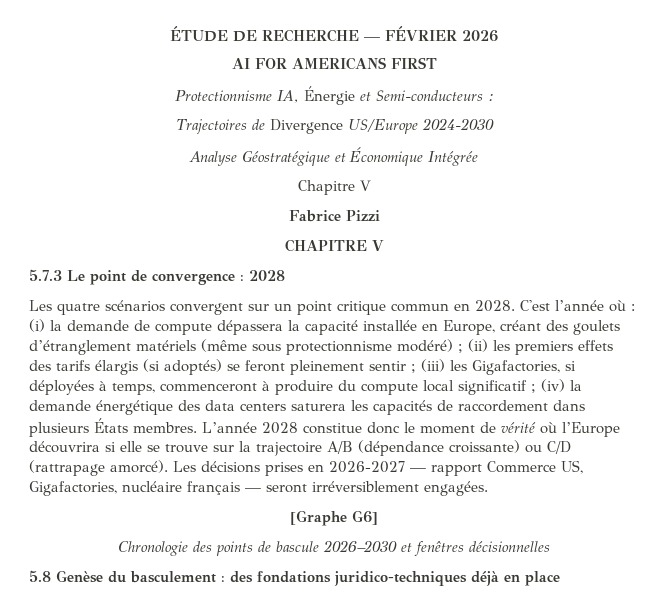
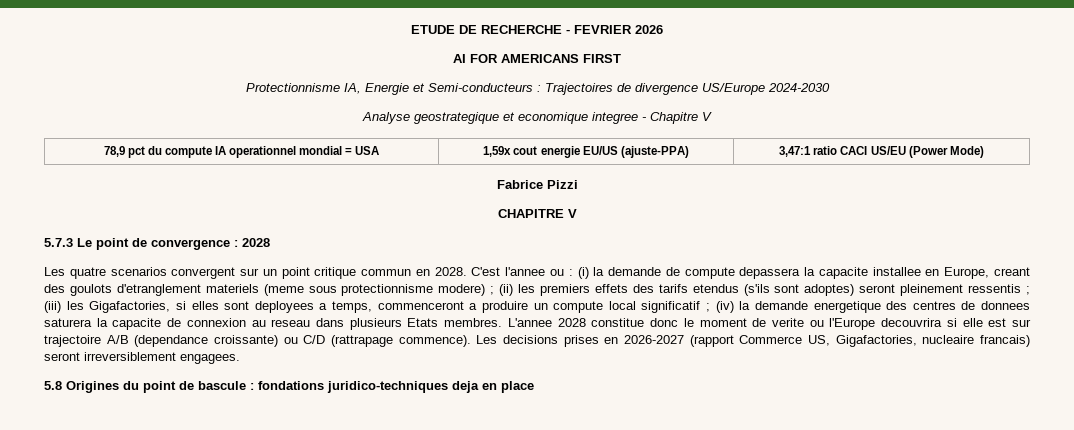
- ÉTUDE DE RECHERCHE — FÉVRIER 2026
+ ETUDE DE RECHERCHE - FEVRIER 2026
- Protectionnisme IA, Énergie et Semi-conducteurs :
- Trajectoires de Divergence US/Europe 2024-2030
+ Protectionnisme IA, Energie et Semi-conducteurs : Trajectoires de divergence US/Europe 2024-2030
- Analyse Géostratégique et Économique Intégrée
- Chapitre V
+ Analyse geostrategique et economique integree - Chapitre V
+ 78,9 pct du compute IA operationnel mondial = USA | 1,59x cout energie EU/US (ajuste-PPA) | 3,47:1 ratio CACI US/EU (Power Mode)
- Les quatre scénarios convergent sur un point critique commun en 2028.
+ Les quatre scenarios convergent sur un point critique commun en 2028.
- C'est l’année où : (i) la demande de compute dépassera la capacité installée en Europe, créant des goulets d’étranglement matériels (même sous protectionnisme modéré) ; (ii) les premiers effets des tarifs élargis (si adoptés) se feront pleinement sentir ; (iii) les Gigafactories, si déployées à temps, commenceront à produire du compute local significatif ; (iv) la demande énergétique des data centers saturera les capacités de raccordement dans plusieurs États membres. L’année 2028 constitue donc le moment de vérité où l’Europe découvrira si elle se trouve sur la trajectoire A/B (dépendance croissante) ou C/D (rattrapage amorcé). Les décisions prises en 2026-2027 — rapport Commerce US, Gigafactories, nucléaire français — seront irréversiblement engagées.
- [Graphe G6]
- Chronologie des points de bascule 2026–2030 et fenêtres décisionnelles
- 5.8 Genèse du basculement : des fondations juridico-techniques déjà en place
+ C'est l'annee ou : (i) la demande de compute depassera la capacite installee en Europe, creant des goulots d'etranglement materiels (meme sous protectionnisme modere) ; (ii) les premiers effets des tarifs etendus (s'ils sont adoptes) seront pleinement ressentis ; (iii) les Gigafactories, si elles sont deployees a temps, commenceront a produire un compute local significatif ; (iv) la demande energetique des centres de donnees saturera la capacite de connexion au reseau dans plusieurs Etats membres. L'annee 2028 constitue donc le moment de verite ou l'Europe decouvrira si elle est sur trajectoire A/B (dependance croissante) ou C/D (rattrapage commence). Les decisions prises en 2026-2027 (rapport Commerce US, Gigafactories, nucleaire francais) seront irreversiblement engagees.
+ 5.8 Origines du point de bascule : fondations juridico-techniques deja en place

